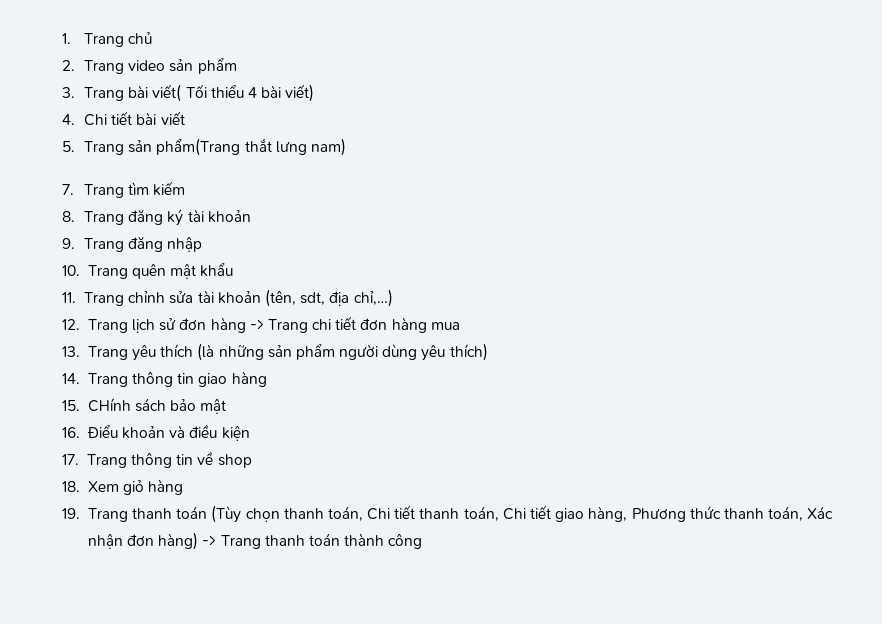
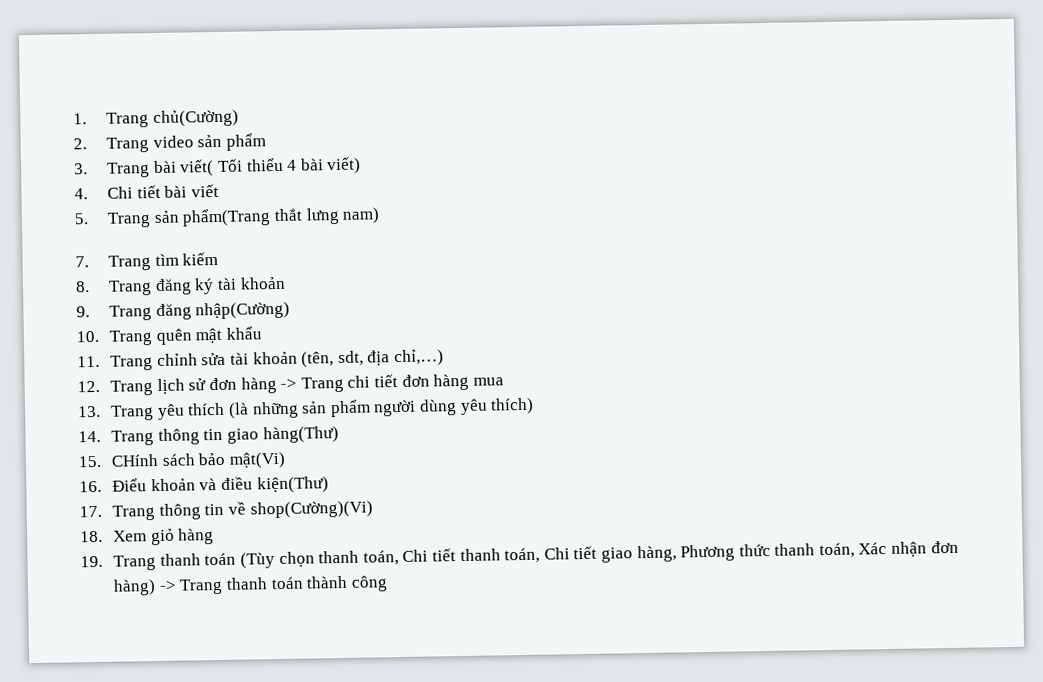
- 1. Trang chủ
+ 1. Trang chủ(Cường)
- 9. Trang đăng nhập
+ 9. Trang đăng nhập(Cường)
- 14. Trang thông tin giao hàng
+ 14. Trang thông tin giao hàng(Thư)
- 15. CHính sách bảo mật
+ 15. CHính sách bảo mật(Vi)
- 16. Điểu khoản và điều kiện
+ 16. Điểu khoản và điều kiện(Thư)
- 17. Trang thông tin về shop
+ 17. Trang thông tin về shop(Cường)(Vi)

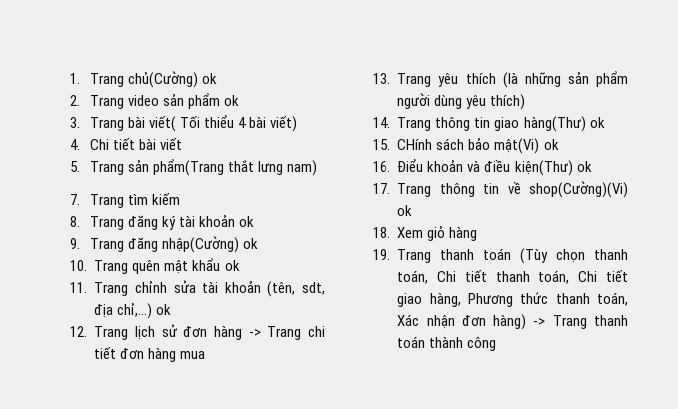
- 1. Trang chủ(Cường)
+ 1. Trang chủ(Cường) ok
- 2. Trang video sản phẩm
+ 2. Trang video sản phẩm ok
- 8. Trang đăng ký tài khoản
+ 8. Trang đăng ký tài khoản ok
- 9. Trang đăng nhập(Cường)
+ 9. Trang đăng nhập(Cường) ok
- 10. Trang quên mật khẩu
+ 10. Trang quên mật khẩu ok
- 11. Trang chỉnh sửa tài khoản (tên, sdt, địa chỉ,…)
+ 11. Trang chỉnh sửa tài khoản (tên, sdt, địa chỉ,…) ok
- 14. Trang thông tin giao hàng(Thư)
+ 14. Trang thông tin giao hàng(Thư) ok
- 15. CHính sách bảo mật(Vi)
+ 15. CHính sách bảo mật(Vi) ok
- 16. Điểu khoản và điều kiện(Thư)
+ 16. Điểu khoản và điều kiện(Thư) ok
- 17. Trang thông tin về shop(Cường)(Vi)
+ 17. Trang thông tin về shop(Cường)(Vi) ok

